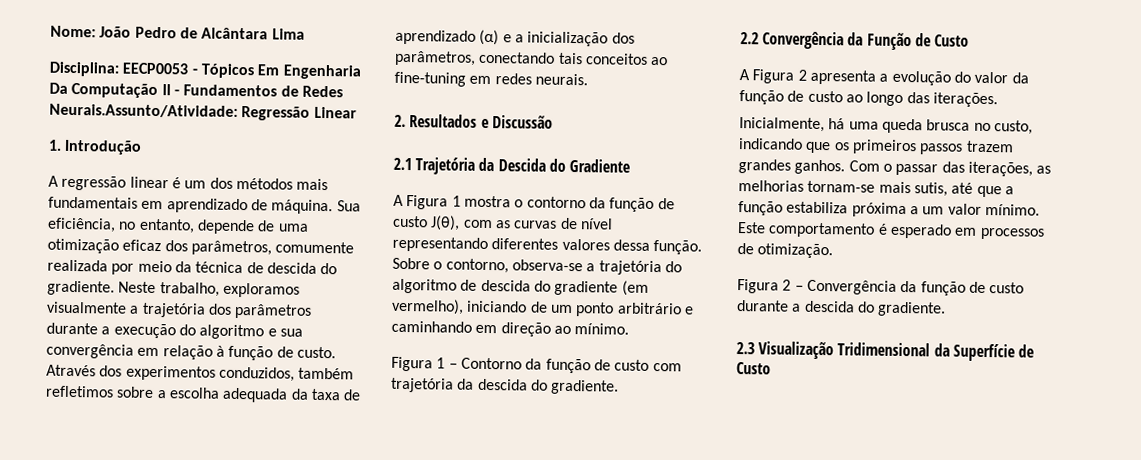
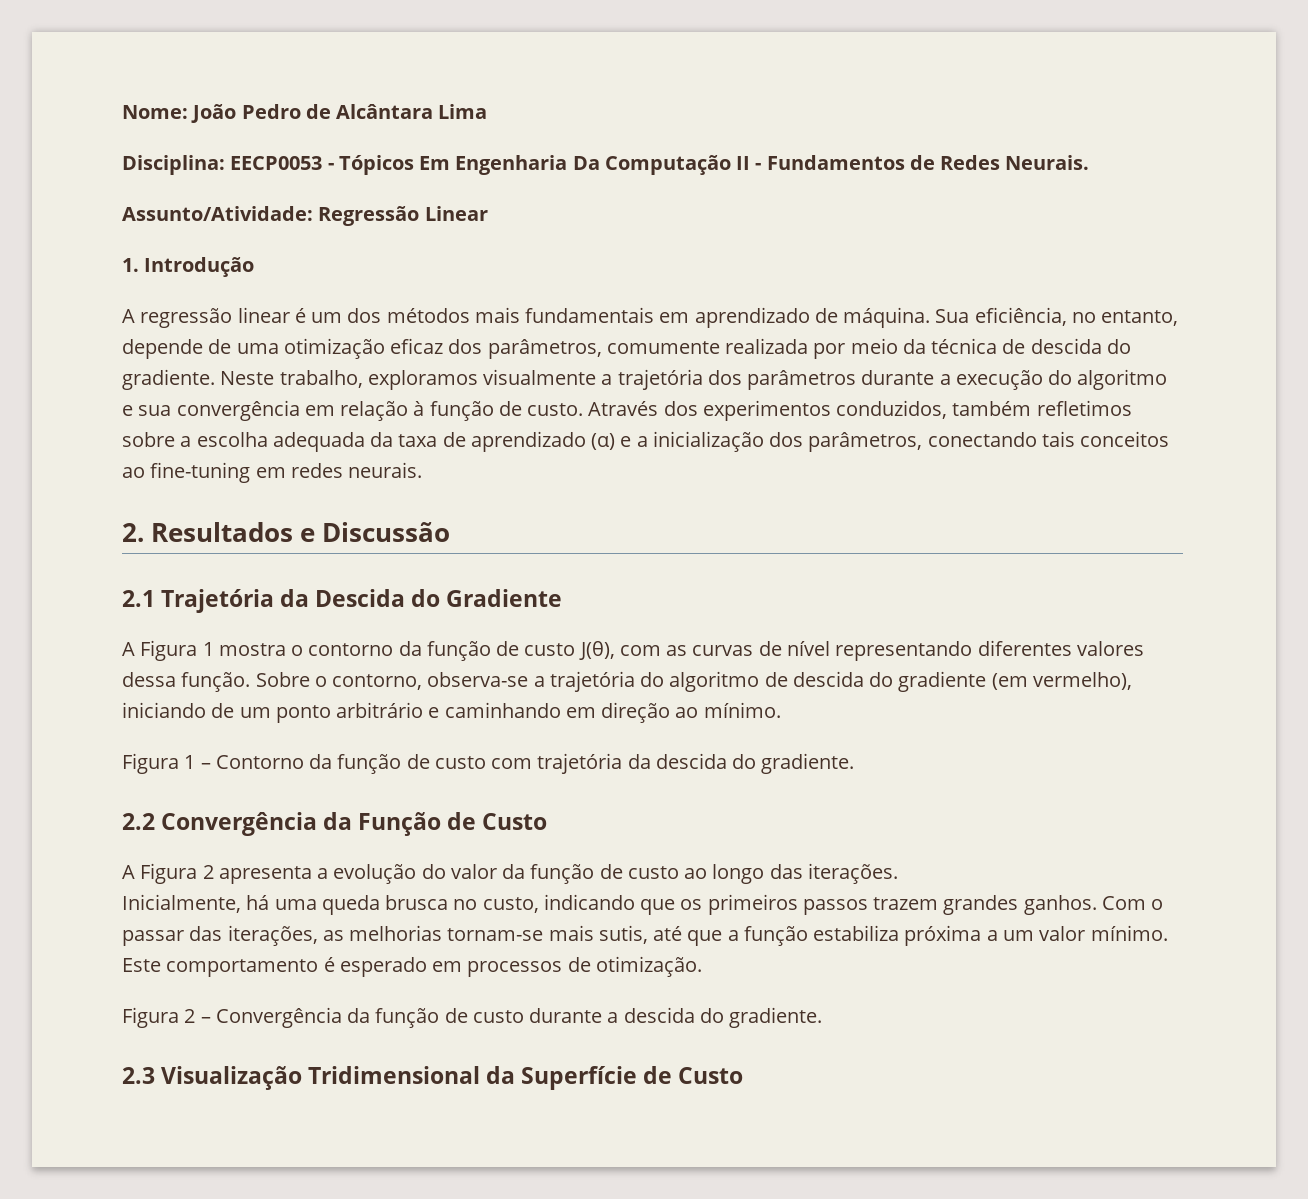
- Disciplina: EECP0053 - Tópicos Em Engenharia Da Computação II - Fundamentos de Redes Neurais.Assunto/Atividade: Regressão Linear
+ Disciplina: EECP0053 - Tópicos Em Engenharia Da Computação II - Fundamentos de Redes Neurais.
+ Assunto/Atividade: Regressão Linear

